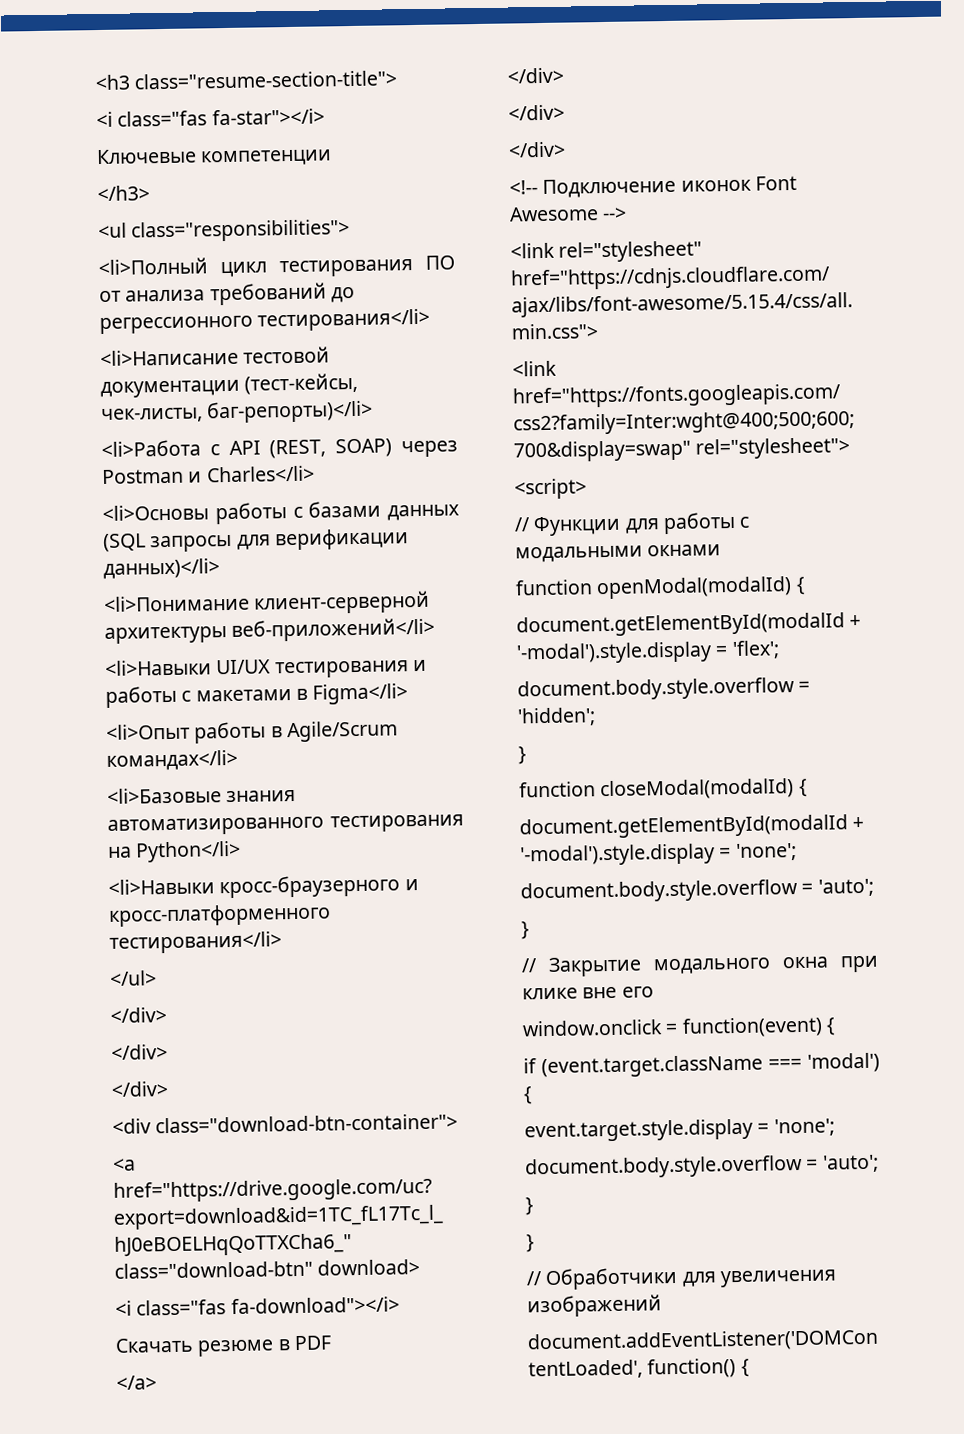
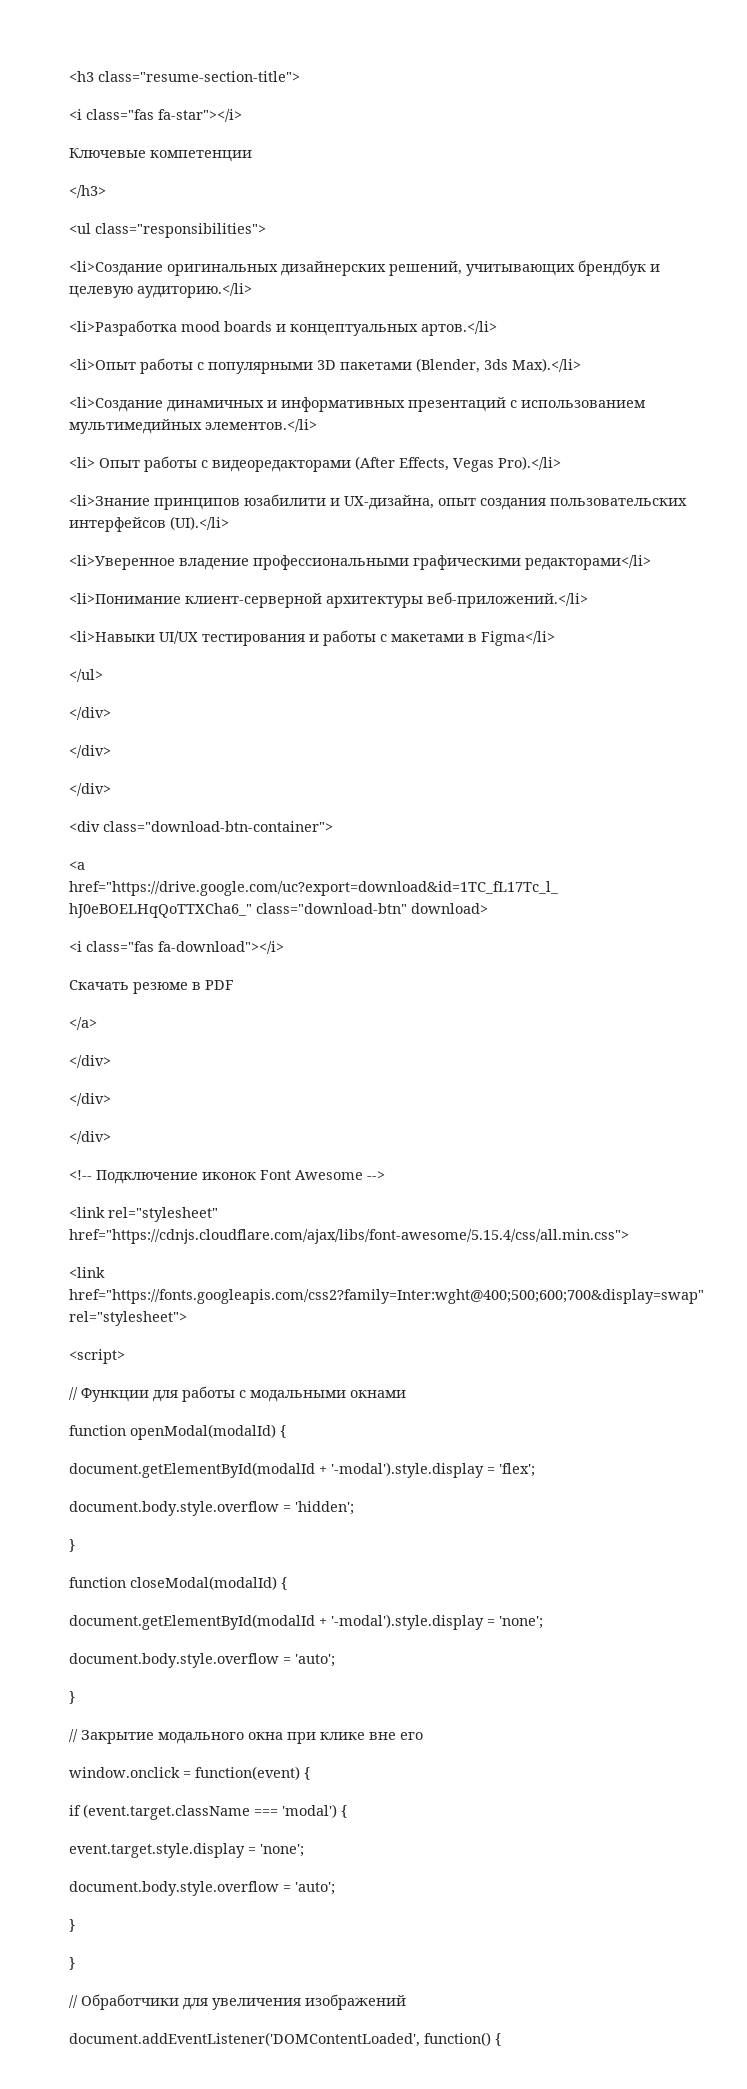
- <li>Полный цикл тестирования ПО от анализа требований до регрессионного тестирования</li>
- <li>Написание тестовой документации (тест-кейсы, чек-листы, баг-репорты)</li>
- <li>Работа с API (REST, SOAP) через Postman и Charles</li>
- <li>Основы работы с базами данных (SQL запросы для верификации данных)</li>
+ <li>Создание оригинальных дизайнерских решений, учитывающих брендбук и целевую аудиторию.</li>
+ <li>Разработка mood boards и концептуальных артов.</li>
+ <li>Опыт работы с популярными 3D пакетами (Blender, 3ds Max).</li>
+ <li>Создание динамичных и информативных презентаций с использованием мультимедийных элементов.</li>
+ <li> Опыт работы с видеоредакторами (After Effects, Vegas Pro).</li>
+ <li>Знание принципов юзабилити и UX-дизайна, опыт создания пользовательских интерфейсов (UI).</li>
+ <li>Уверенное владение профессиональными графическими редакторами</li>
- <li>Понимание клиент-серверной архитектуры веб-приложений</li>
+ <li>Понимание клиент-серверной архитектуры веб-приложений.</li>
- <li>Опыт работы в Agile/Scrum командах</li>
- <li>Базовые знания автоматизированного тестирования на Python</li>
- <li>Навыки кросс-браузерного и кросс-платформенного тестирования</li>

